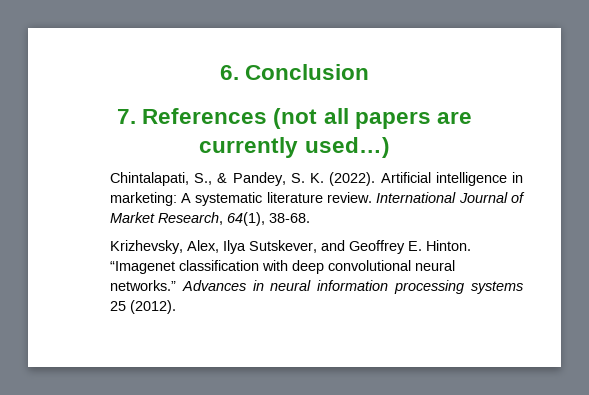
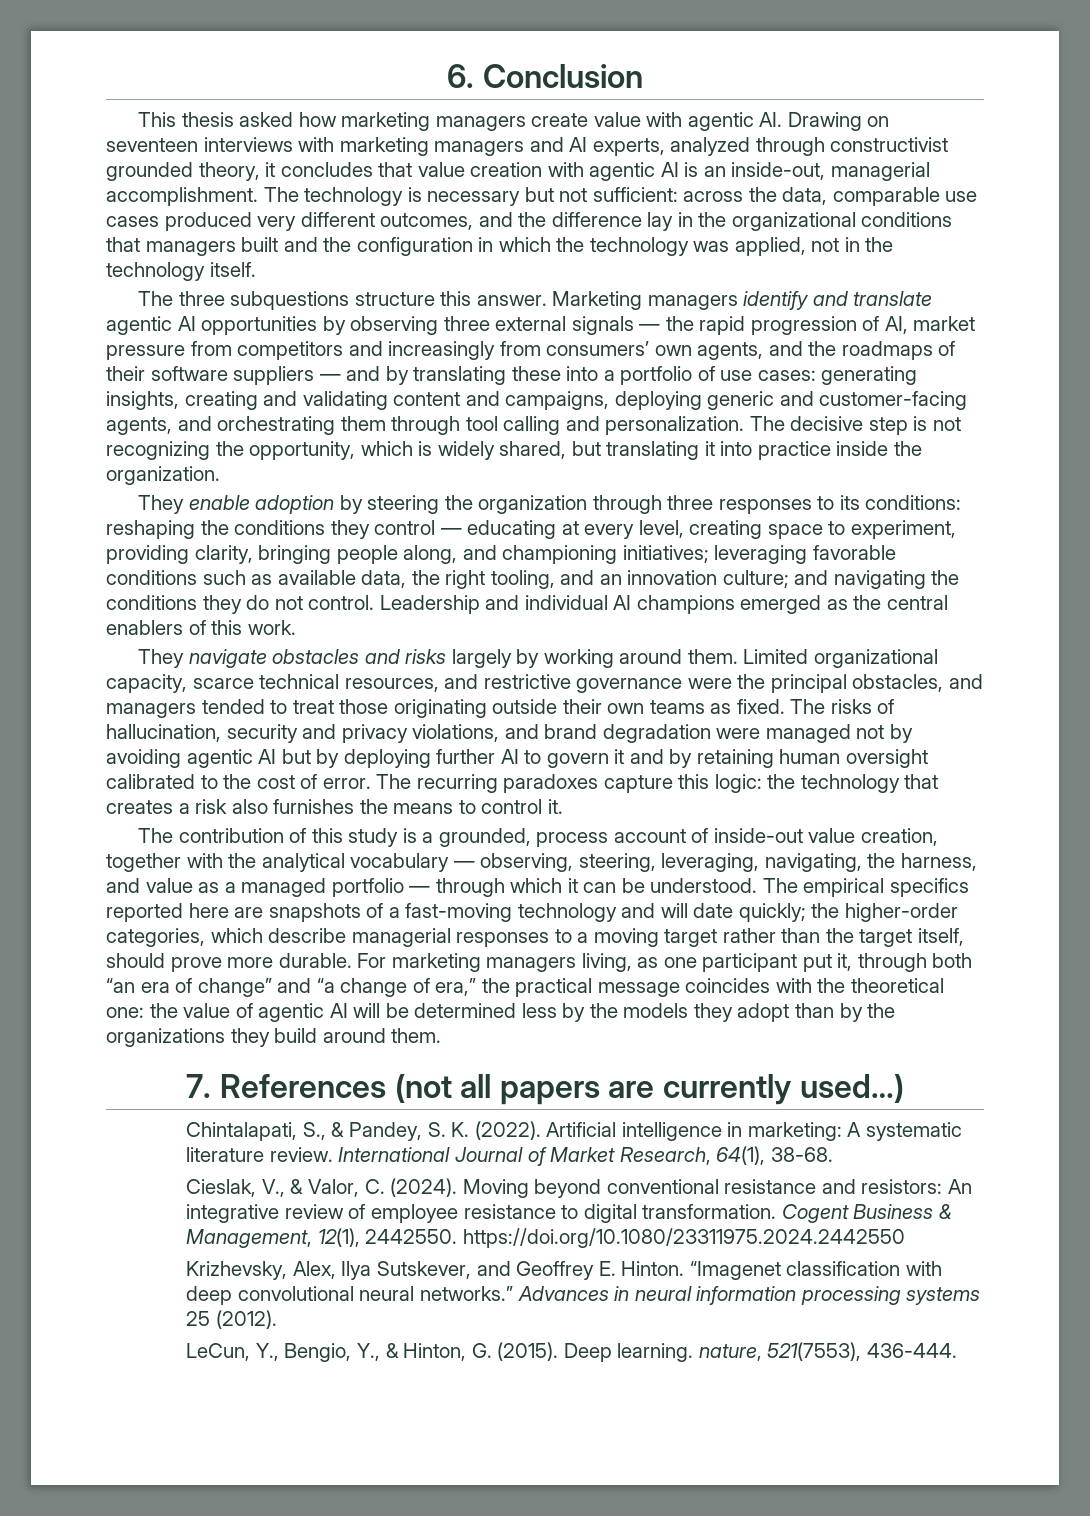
+ This thesis asked how marketing managers create value with agentic AI. Drawing on seventeen interviews with marketing managers and AI experts, analyzed through constructivist grounded theory, it concludes that value creation with agentic AI is an inside-out, managerial accomplishment. The technology is necessary but not sufficient: across the data, comparable use cases produced very different outcomes, and the difference lay in the organizational conditions that managers built and the configuration in which the technology was applied, not in the technology itself.
+ The three subquestions structure this answer. Marketing managers identify and translate agentic AI opportunities by observing three external signals — the rapid progression of AI, market pressure from competitors and increasingly from consumers’ own agents, and the roadmaps of their software suppliers — and by translating these into a portfolio of use cases: generating insights, creating and validating content and campaigns, deploying generic and customer-facing agents, and orchestrating them through tool calling and personalization. The decisive step is not recognizing the opportunity, which is widely shared, but translating it into practice inside the organization.
+ They enable adoption by steering the organization through three responses to its conditions: reshaping the conditions they control — educating at every level, creating space to experiment, providing clarity, bringing people along, and championing initiatives; leveraging favorable conditions such as available data, the right tooling, and an innovation culture; and navigating the conditions they do not control. Leadership and individual AI champions emerged as the central enablers of this work.
+ They navigate obstacles and risks largely by working around them. Limited organizational capacity, scarce technical resources, and restrictive governance were the principal obstacles, and managers tended to treat those originating outside their own teams as fixed. The risks of hallucination, security and privacy violations, and brand degradation were managed not by avoiding agentic AI but by deploying further AI to govern it and by retaining human oversight calibrated to the cost of error. The recurring paradoxes capture this logic: the technology that creates a risk also furnishes the means to control it.
+ The contribution of this study is a grounded, process account of inside-out value creation, together with the analytical vocabulary — observing, steering, leveraging, navigating, the harness, and value as a managed portfolio — through which it can be understood. The empirical specifics reported here are snapshots of a fast-moving technology and will date quickly; the higher-order categories, which describe managerial responses to a moving target rather than the target itself, should prove more durable. For marketing managers living, as one participant put it, through both “an era of change” and “a change of era,” the practical message coincides with the theoretical one: the value of agentic AI will be determined less by the models they adopt than by the organizations they build around them.
+ Cieslak, V., & Valor, C. (2024). Moving beyond conventional resistance and resistors: An integrative review of employee resistance to digital transformation. Cogent Business & Management, 12(1), 2442550. https://doi.org/10.1080/23311975.2024.2442550
+ LeCun, Y., Bengio, Y., & Hinton, G. (2015). Deep learning. nature, 521(7553), 436-444.

